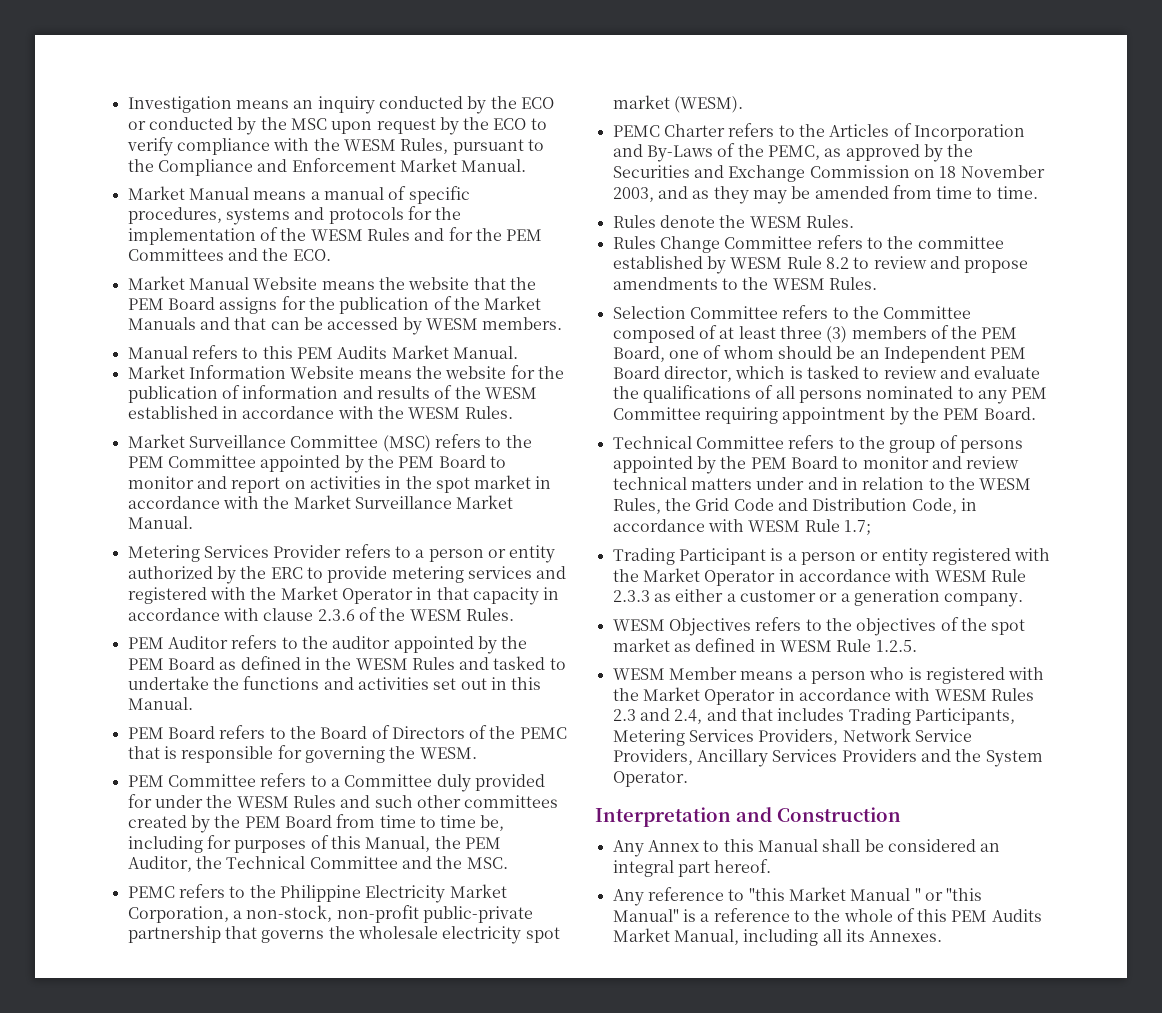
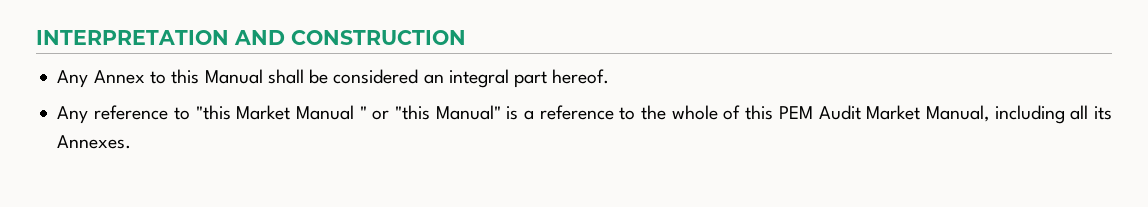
- Investigation means an inquiry conducted by the ECO or conducted by the MSC upon request by the ECO to verify compliance with the WESM Rules, pursuant to the Compliance and Enforcement Market Manual.
- Market Manual means a manual of specific procedures, systems and protocols for the implementation of the WESM Rules and for the PEM Committees and the ECO.
- Market Manual Website means the website that the PEM Board assigns for the publication of the Market Manuals and that can be accessed by WESM members.
- Manual refers to this PEM Audits Market Manual.
- Market Information Website means the website for the publication of information and results of the WESM established in accordance with the WESM Rules.
- Market Surveillance Committee (MSC) refers to the PEM Committee appointed by the PEM Board to monitor and report on activities in the spot market in accordance with the Market Surveillance Market Manual.
- Metering Services Provider refers to a person or entity authorized by the ERC to provide metering services and registered with the Market Operator in that capacity in accordance with clause 2.3.6 of the WESM Rules.
- PEM Auditor refers to the auditor appointed by the PEM Board as defined in the WESM Rules and tasked to undertake the functions and activities set out in this Manual.
- PEM Board refers to the Board of Directors of the PEMC that is responsible for governing the WESM.
- PEM Committee refers to a Committee duly provided for under the WESM Rules and such other committees created by the PEM Board from time to time be, including for purposes of this Manual, the PEM Auditor, the Technical Committee and the MSC.
- PEMC refers to the Philippine Electricity Market Corporation, a non-stock, non-profit public-private partnership that governs the wholesale electricity spot market (WESM).
- PEMC Charter refers to the Articles of Incorporation and By-Laws of the PEMC, as approved by the Securities and Exchange Commission on 18 November 2003, and as they may be amended from time to time.
- Rules denote the WESM Rules.
- Rules Change Committee refers to the committee established by WESM Rule 8.2 to review and propose amendments to the WESM Rules.
- Selection Committee refers to the Committee composed of at least three (3) members of the PEM Board, one of whom should be an Independent PEM Board director, which is tasked to review and evaluate the qualifications of all persons nominated to any PEM Committee requiring appointment by the PEM Board.
- Technical Committee refers to the group of persons appointed by the PEM Board to monitor and review technical matters under and in relation to the WESM Rules, the Grid Code and Distribution Code, in accordance with WESM Rule 1.7;
- Trading Participant is a person or entity registered with the Market Operator in accordance with WESM Rule 2.3.3 as either a customer or a generation company.
- WESM Objectives refers to the objectives of the spot market as defined in WESM Rule 1.2.5.
- WESM Member means a person who is registered with the Market Operator in accordance with WESM Rules 2.3 and 2.4, and that includes Trading Participants, Metering Services Providers, Network Service Providers, Ancillary Services Providers and the System Operator.
- Interpretation and Construction
+ INTERPRETATION AND CONSTRUCTION
- Any reference to "this Market Manual " or "this Manual" is a reference to the whole of this PEM Audits Market Manual, including all its Annexes.
+ Any reference to "this Market Manual " or "this Manual" is a reference to the whole of this PEM Audit Market Manual, including all its Annexes.

